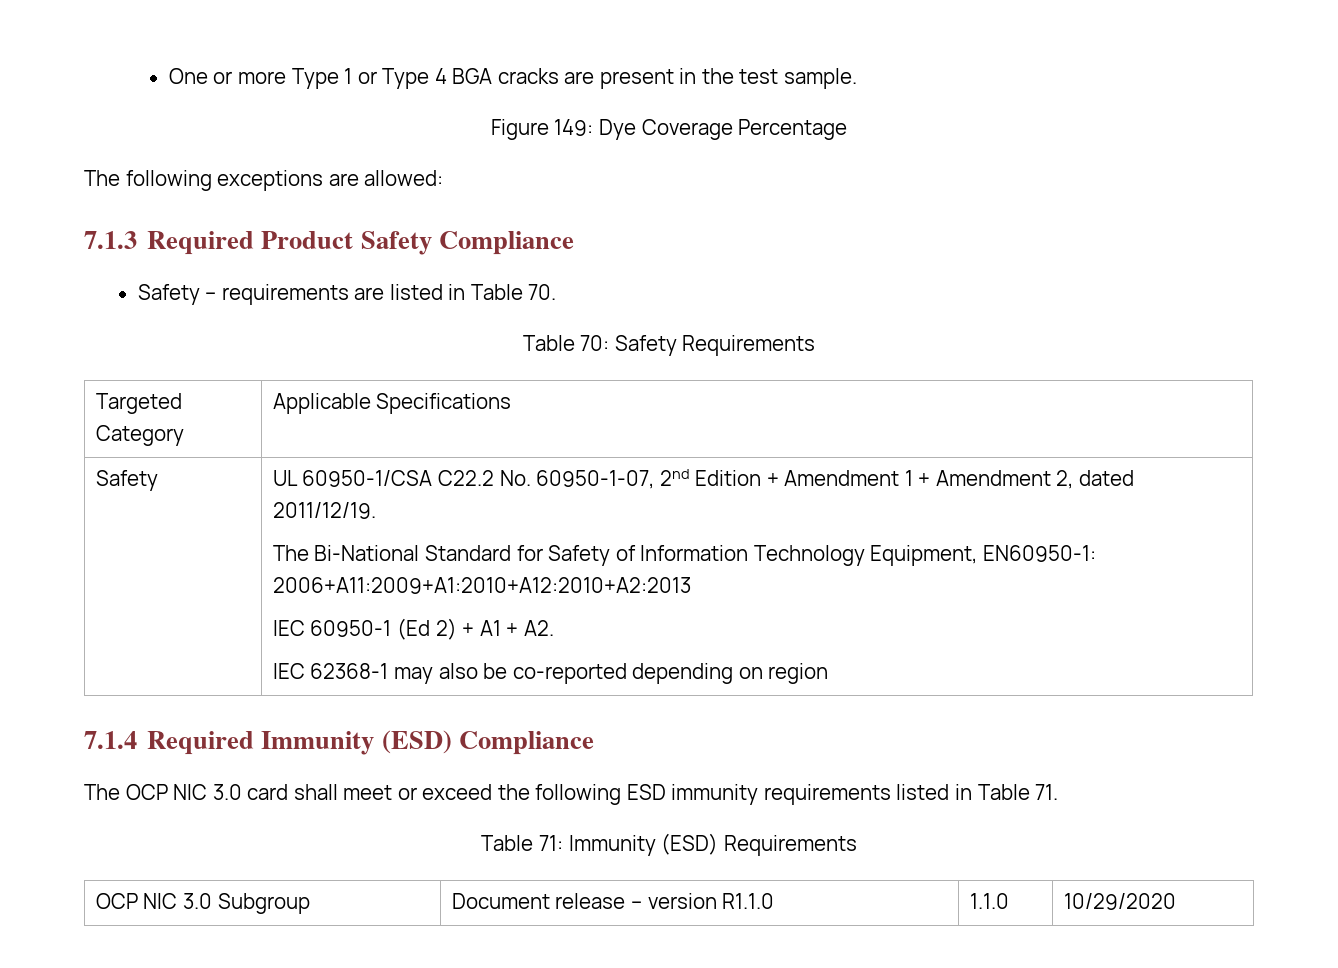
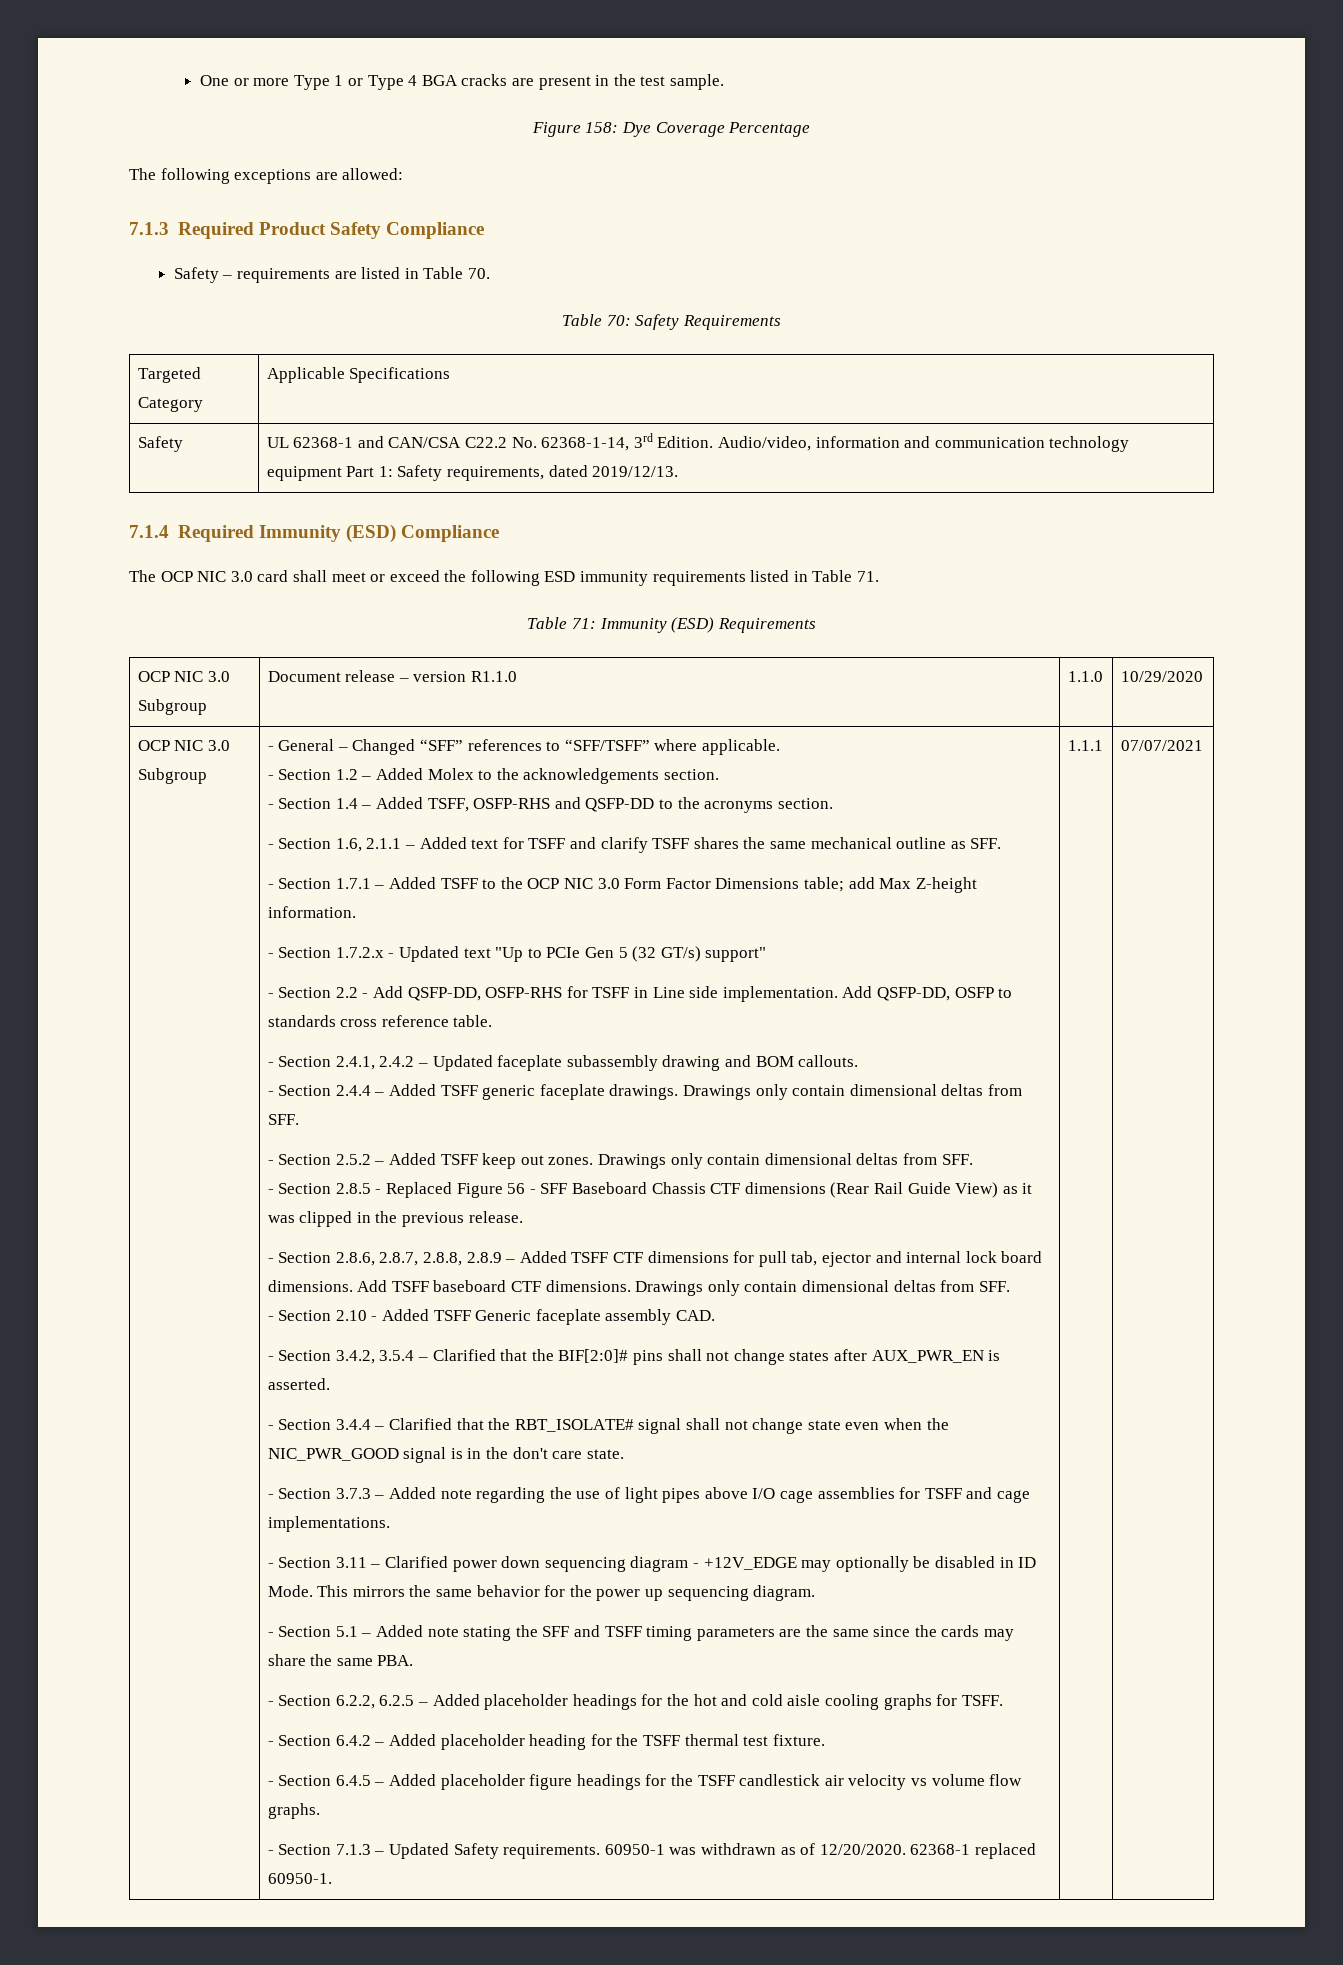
- Figure 149: Dye Coverage Percentage
+ Figure 158: Dye Coverage Percentage
- UL 60950-1/CSA C22.2 No. 60950-1-07, 2nd Edition + Amendment 1 + Amendment 2, dated 2011/12/19.
- The Bi-National Standard for Safety of Information Technology Equipment, EN60950-1: 2006+A11:2009+A1:2010+A12:2010+A2:2013
- IEC 60950-1 (Ed 2) + A1 + A2.
- IEC 62368-1 may also be co-reported depending on region
+ UL 62368-1 and CAN/CSA C22.2 No. 62368-1-14, 3rd Edition. Audio/video, information and communication technology equipment Part 1: Safety requirements, dated 2019/12/13.
+ OCP NIC 3.0 Subgroup | - General – Changed “SFF” references to “SFF/TSFF” where applicable.
+ - Section 1.2 – Added Molex to the acknowledgements section.
+ - Section 1.4 – Added TSFF, OSFP-RHS and QSFP-DD to the acronyms section.
+ - Section 1.6, 2.1.1 – Added text for TSFF and clarify TSFF shares the same mechanical outline as SFF.
+ - Section 1.7.1 – Added TSFF to the OCP NIC 3.0 Form Factor Dimensions table; add Max Z-height information.
+ - Section 1.7.2.x - Updated text "Up to PCIe Gen 5 (32 GT/s) support"
+ - Section 2.2 - Add QSFP-DD, OSFP-RHS for TSFF in Line side implementation. Add QSFP-DD, OSFP to standards cross reference table.
+ - Section 2.4.1, 2.4.2 – Updated faceplate subassembly drawing and BOM callouts.
+ - Section 2.4.4 – Added TSFF generic faceplate drawings. Drawings only contain dimensional deltas from SFF.
+ - Section 2.5.2 – Added TSFF keep out zones. Drawings only contain dimensional deltas from SFF.
+ - Section 2.8.5 - Replaced Figure 56 - SFF Baseboard Chassis CTF dimensions (Rear Rail Guide View) as it was clipped in the previous release.
+ - Section 2.8.6, 2.8.7, 2.8.8, 2.8.9 – Added TSFF CTF dimensions for pull tab, ejector and internal lock board dimensions. Add TSFF baseboard CTF dimensions. Drawings only contain dimensional deltas from SFF.
+ - Section 2.10 - Added TSFF Generic faceplate assembly CAD.
+ - Section 3.4.2, 3.5.4 – Clarified that the BIF[2:0]# pins shall not change states after AUX_PWR_EN is asserted.
+ - Section 3.4.4 – Clarified that the RBT_ISOLATE# signal shall not change state even when the NIC_PWR_GOOD signal is in the don't care state.
+ - Section 3.7.3 – Added note regarding the use of light pipes above I/O cage assemblies for TSFF and cage implementations.
+ - Section 3.11 – Clarified power down sequencing diagram - +12V_EDGE may optionally be disabled in ID Mode. This mirrors the same behavior for the power up sequencing diagram.
+ - Section 5.1 – Added note stating the SFF and TSFF timing parameters are the same since the cards may share the same PBA.
+ - Section 6.2.2, 6.2.5 – Added placeholder headings for the hot and cold aisle cooling graphs for TSFF.
+ - Section 6.4.2 – Added placeholder heading for the TSFF thermal test fixture.
+ - Section 6.4.5 – Added placeholder figure headings for the TSFF candlestick air velocity vs volume flow graphs.
+ - Section 7.1.3 – Updated Safety requirements. 60950-1 was withdrawn as of 12/20/2020. 62368-1 replaced 60950-1. | 1.1.1 | 07/07/2021

